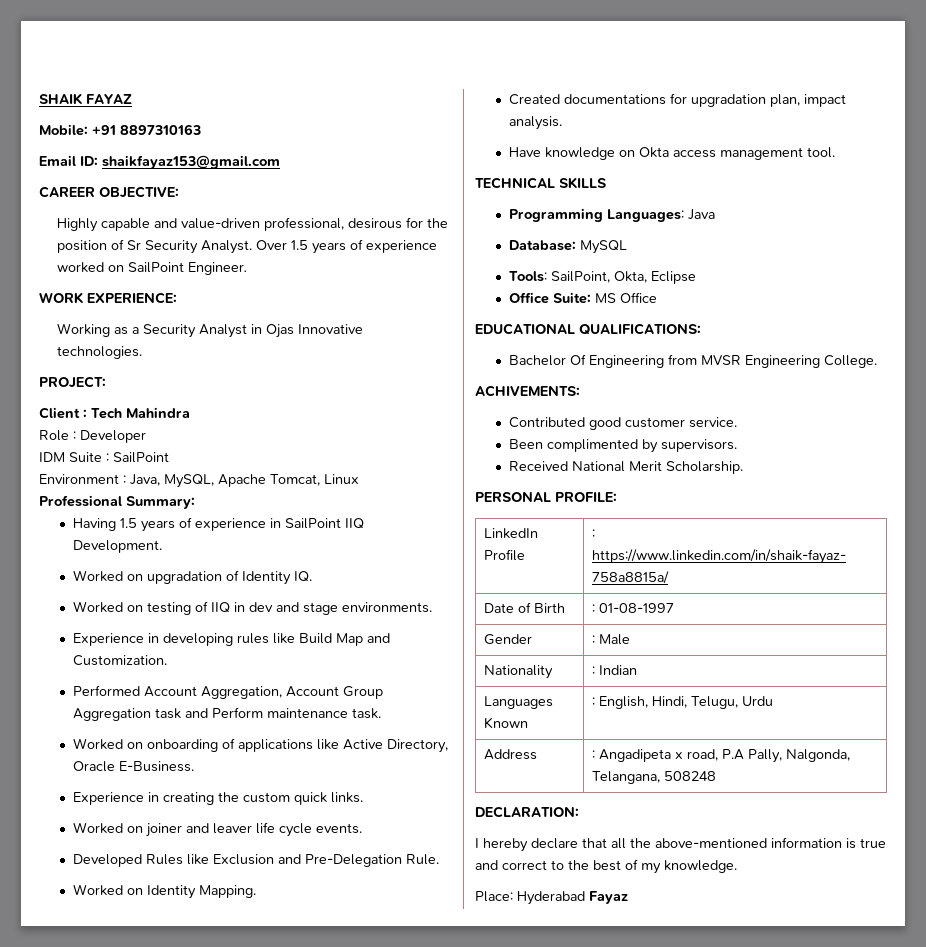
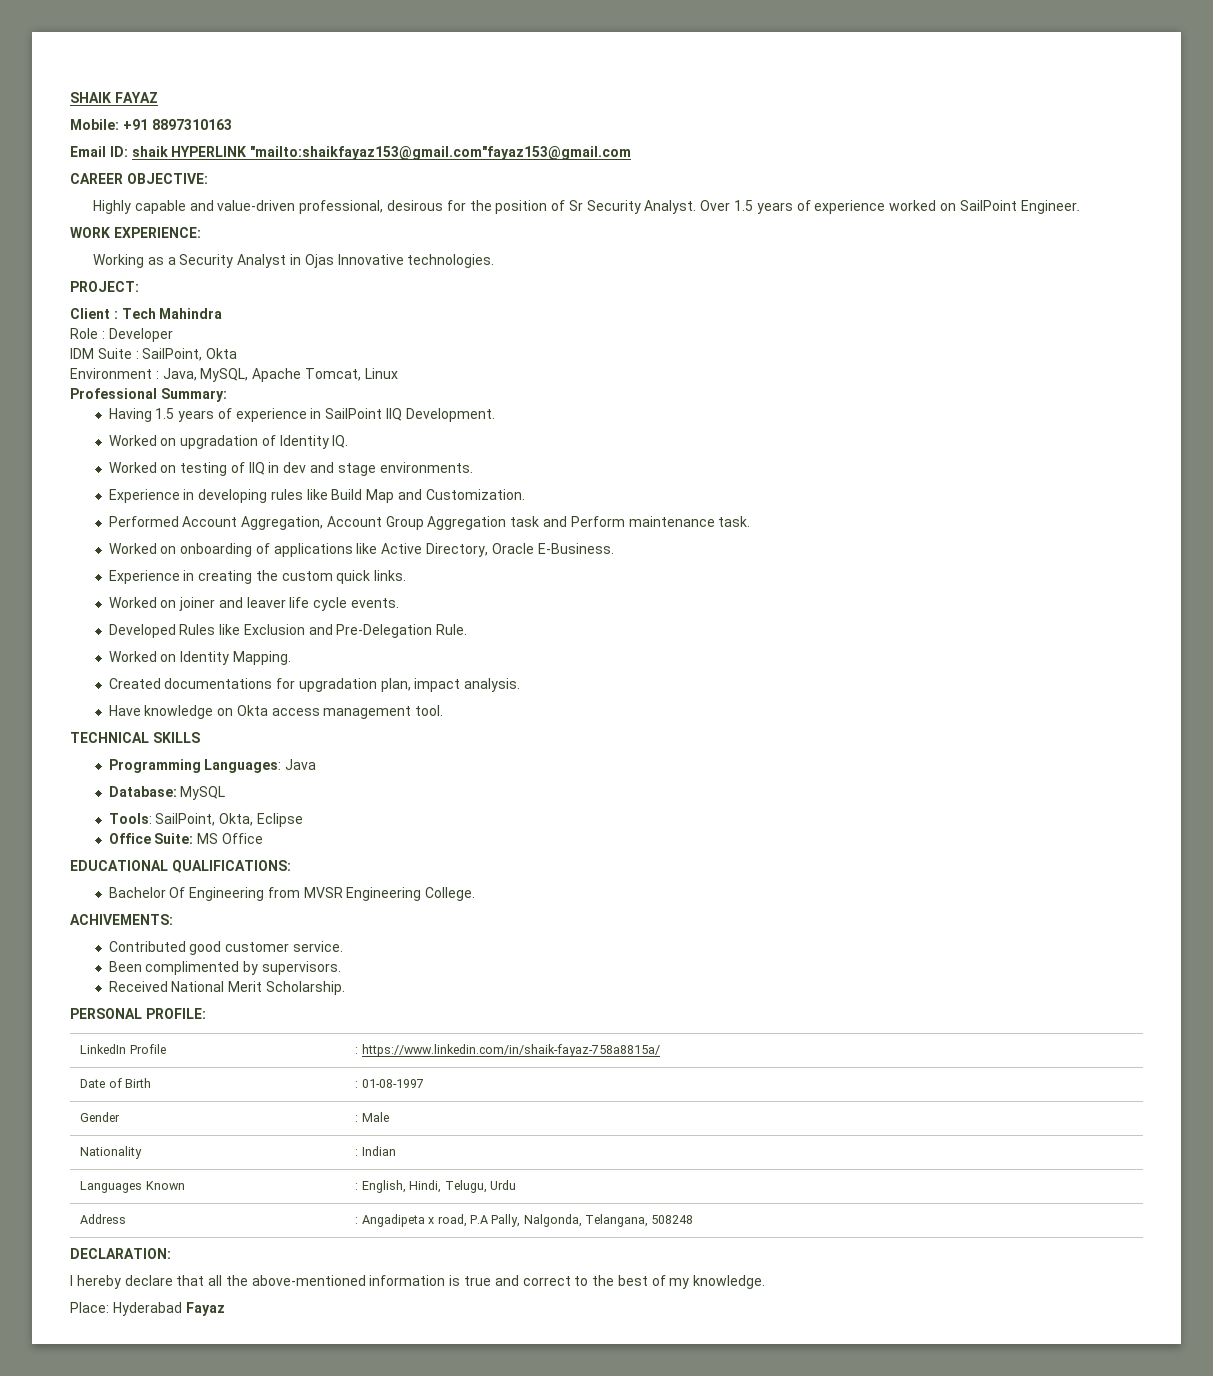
- Email ID: shaikfayaz153@gmail.com
+ Email ID: shaik HYPERLINK "mailto:shaikfayaz153@gmail.com"fayaz153@gmail.com
- IDM Suite : SailPoint
+ IDM Suite : SailPoint, Okta

